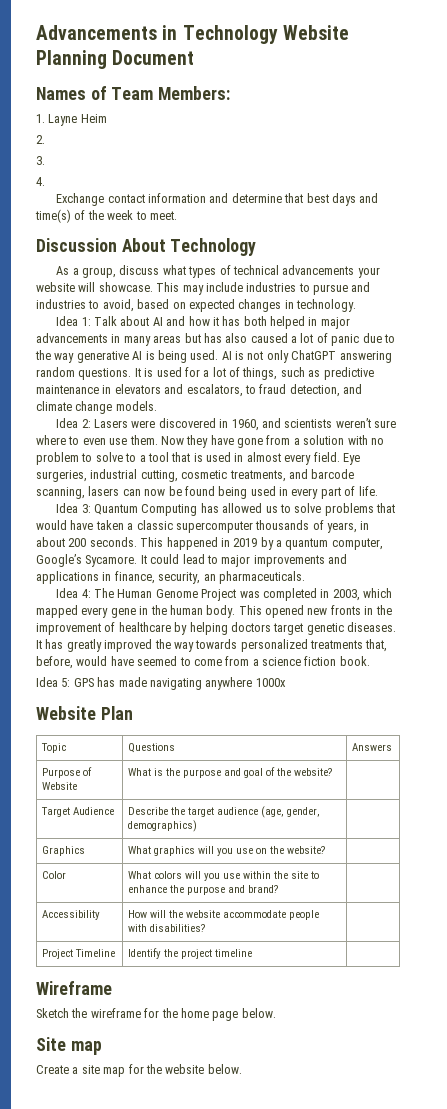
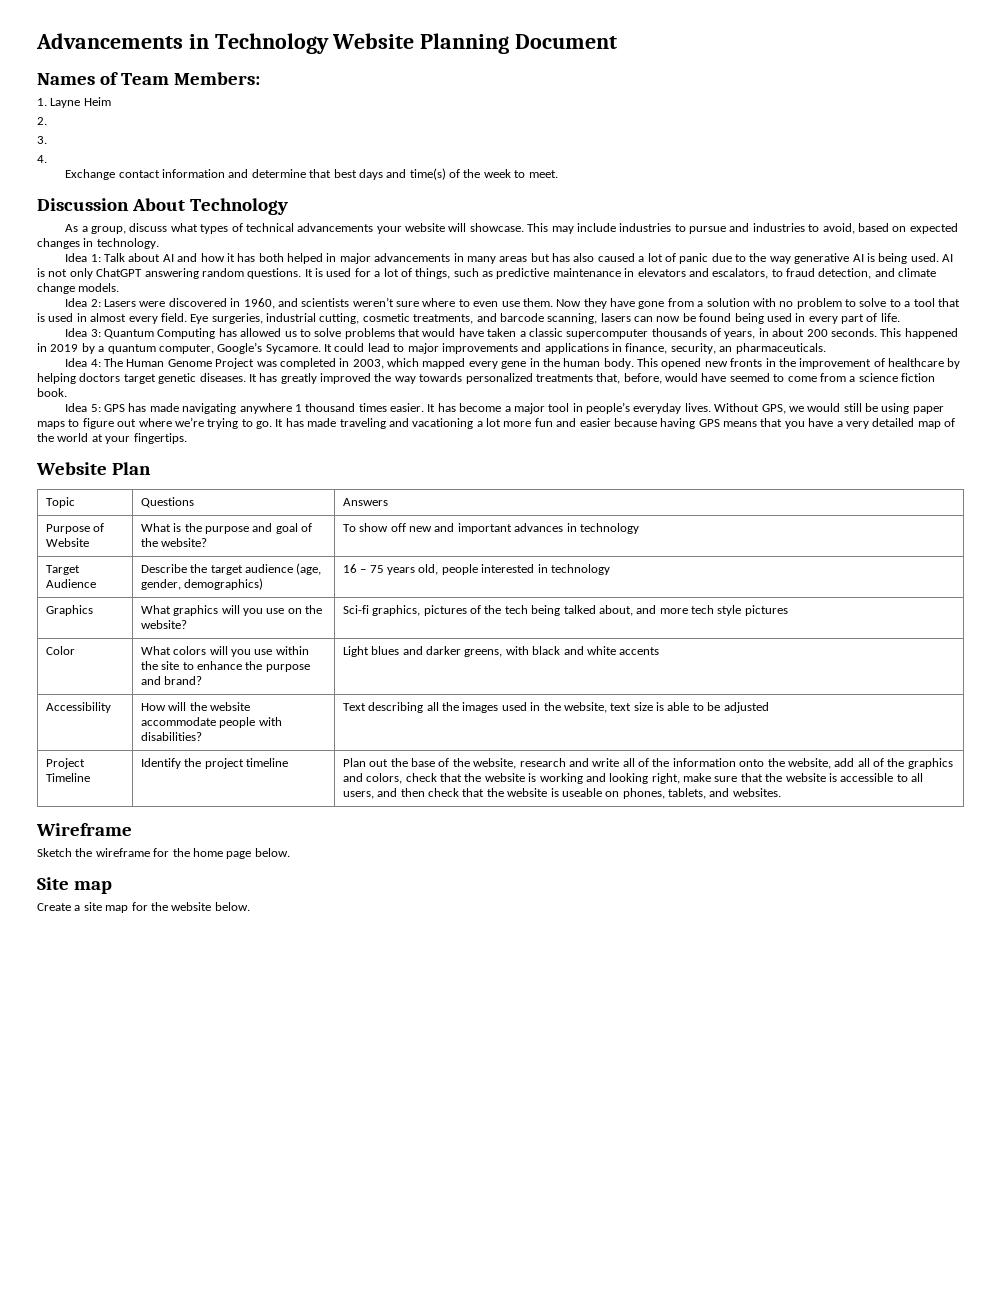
- Idea 5: GPS has made navigating anywhere 1000x
+ Idea 5: GPS has made navigating anywhere 1 thousand times easier. It has become a major tool in people’s everyday lives. Without GPS, we would still be using paper maps to figure out where we’re trying to go. It has made traveling and vacationing a lot more fun and easier because having GPS means that you have a very detailed map of the world at your fingertips.
- Purpose of Website | What is the purpose and goal of the website? |
+ Purpose of Website | What is the purpose and goal of the website? | To show off new and important advances in technology
- Target Audience | Describe the target audience (age, gender, demographics) |
+ Target Audience | Describe the target audience (age, gender, demographics) | 16 – 75 years old, people interested in technology
- Graphics | What graphics will you use on the website? |
+ Graphics | What graphics will you use on the website? | Sci-fi graphics, pictures of the tech being talked about, and more tech style pictures
- Color | What colors will you use within the site to enhance the purpose and brand? |
+ Color | What colors will you use within the site to enhance the purpose and brand? | Light blues and darker greens, with black and white accents
- Accessibility | How will the website accommodate people with disabilities? |
+ Accessibility | How will the website accommodate people with disabilities? | Text describing all the images used in the website, text size is able to be adjusted
+ Plan out the base of the website, research and write all of the information onto the website, add all of the graphics and colors, check that the website is working and looking right, make sure that the website is accessible to all users, and then check that the website is useable on phones, tablets, and websites.

